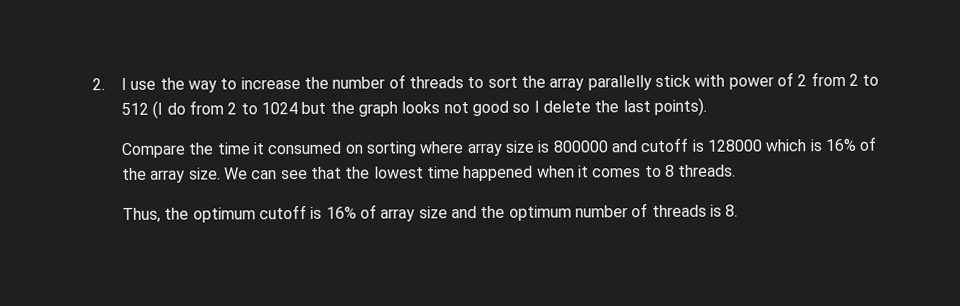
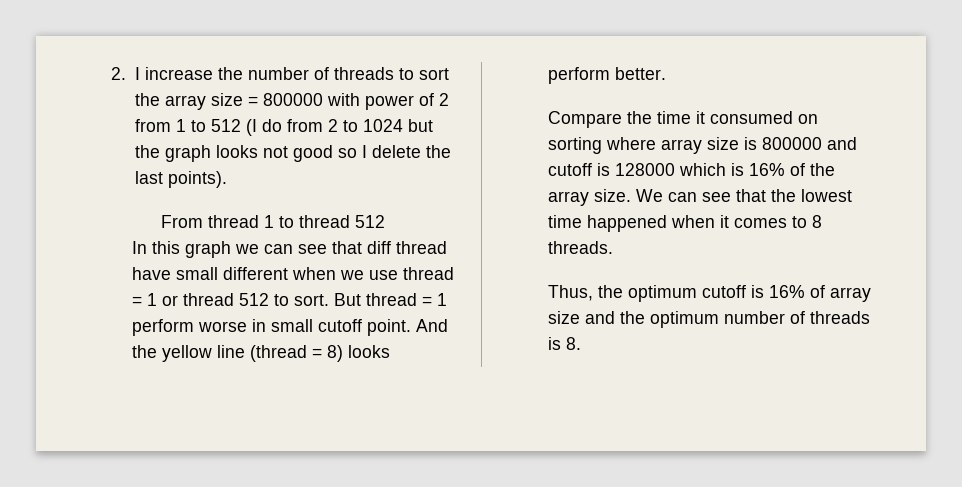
- 2. I use the way to increase the number of threads to sort the array parallelly stick with power of 2 from 2 to 512 (I do from 2 to 1024 but the graph looks not good so I delete the last points).
+ 2. I increase the number of threads to sort the array size = 800000 with power of 2 from 1 to 512 (I do from 2 to 1024 but the graph looks not good so I delete the last points).
+ From thread 1 to thread 512
+ In this graph we can see that diff thread have small different when we use thread = 1 or thread 512 to sort. But thread = 1 perform worse in small cutoff point. And the yellow line (thread = 8) looks perform better.

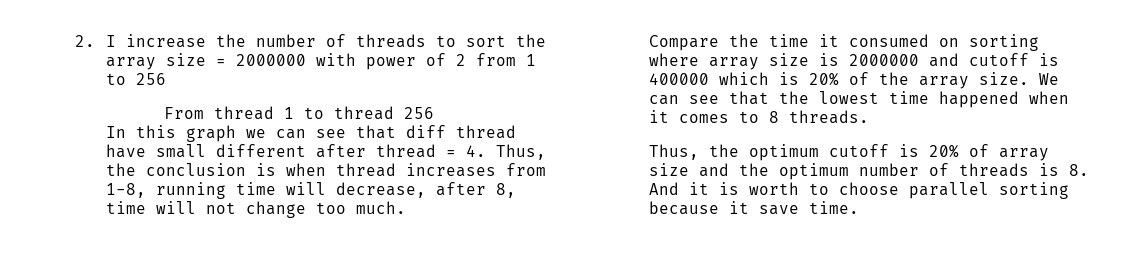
- 2. I increase the number of threads to sort the array size = 800000 with power of 2 from 1 to 512 (I do from 2 to 1024 but the graph looks not good so I delete the last points).
+ 2. I increase the number of threads to sort the array size = 2000000 with power of 2 from 1 to 256
- From thread 1 to thread 512
+ From thread 1 to thread 256
- In this graph we can see that diff thread have small different when we use thread = 1 or thread 512 to sort. But thread = 1 perform worse in small cutoff point. And the yellow line (thread = 8) looks perform better.
+ In this graph we can see that diff thread have small different after thread = 4. Thus, the conclusion is when thread increases from 1-8, running time will decrease, after 8, time will not change too much.
- Compare the time it consumed on sorting where array size is 800000 and cutoff is 128000 which is 16% of the array size.
+ Compare the time it consumed on sorting where array size is 2000000 and cutoff is 400000 which is 20% of the array size.
- Thus, the optimum cutoff is 16% of array size and the optimum number of threads is 8.
+ Thus, the optimum cutoff is 20% of array size and the optimum number of threads is 8. And it is worth to choose parallel sorting because it save time.

